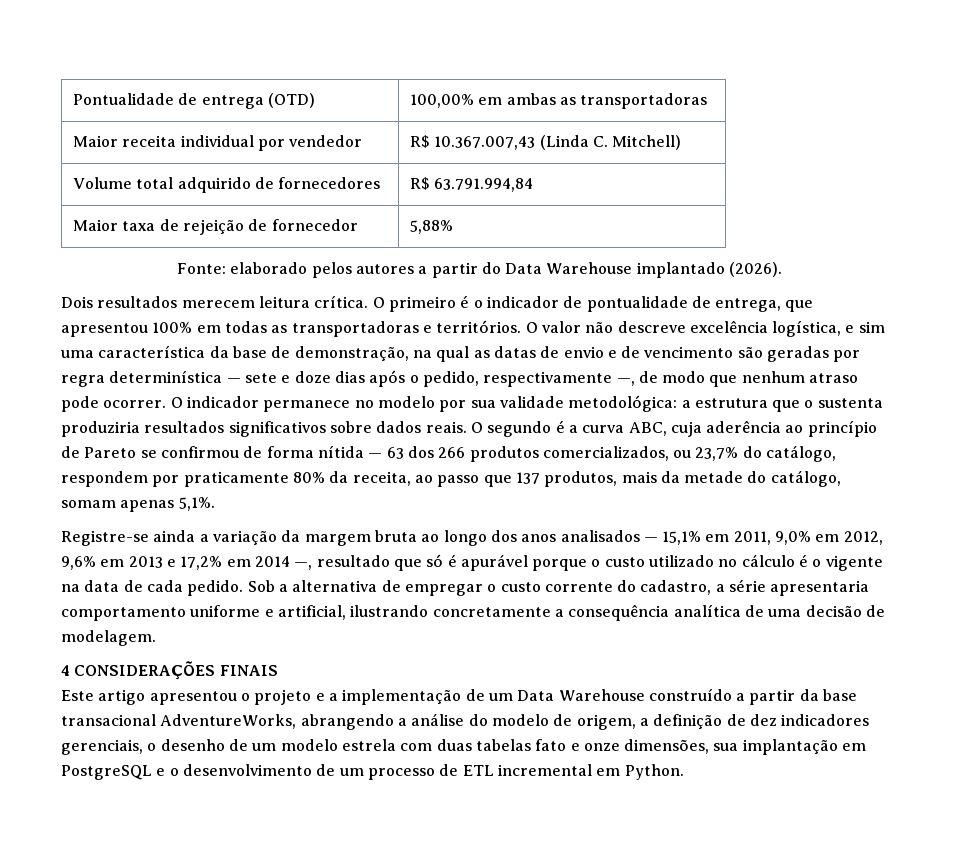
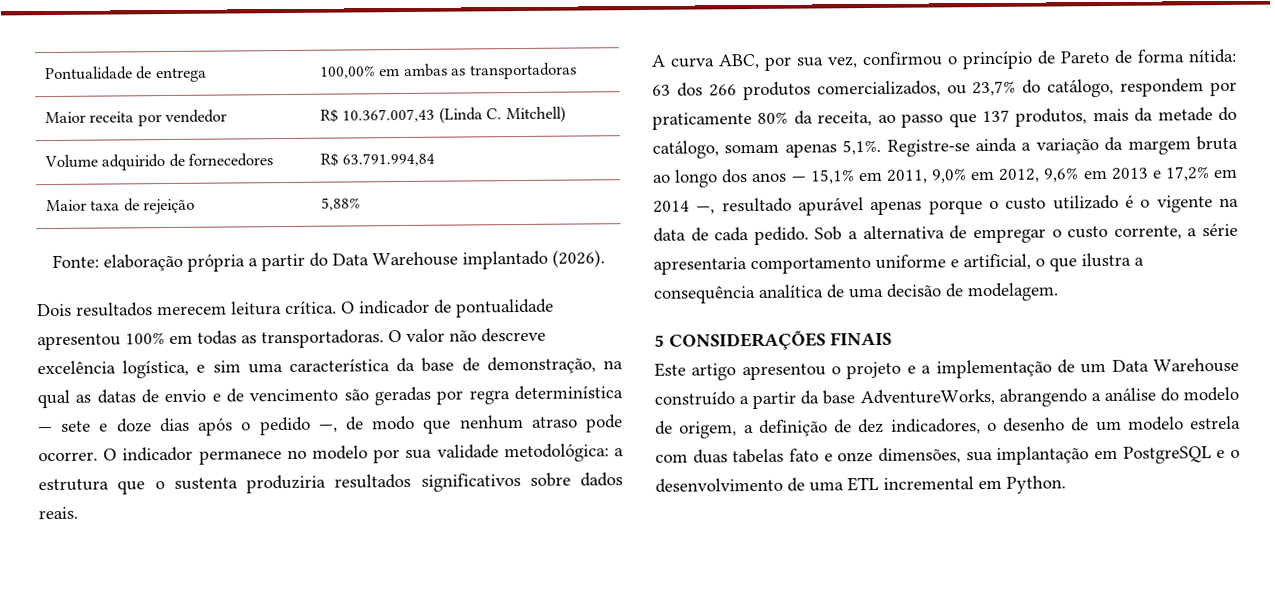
- Pontualidade de entrega (OTD) | 100,00% em ambas as transportadoras
+ Pontualidade de entrega | 100,00% em ambas as transportadoras
- Maior receita individual por vendedor | R$ 10.367.007,43 (Linda C. Mitchell)
+ Maior receita por vendedor | R$ 10.367.007,43 (Linda C. Mitchell)
- Volume total adquirido de fornecedores | R$ 63.791.994,84
+ Volume adquirido de fornecedores | R$ 63.791.994,84
- Maior taxa de rejeição de fornecedor | 5,88%
+ Maior taxa de rejeição | 5,88%
- Fonte: elaborado pelos autores a partir do Data Warehouse implantado (2026).
+ Fonte: elaboração própria a partir do Data Warehouse implantado (2026).
- O primeiro é o indicador de pontualidade de entrega, que apresentou 100% em todas as transportadoras e territórios.
+ O indicador de pontualidade apresentou 100% em todas as transportadoras.
- O valor não descreve excelência logística, e sim uma característica da base de demonstração, na qual as datas de envio e de vencimento são geradas por regra determinística — sete e doze dias após o pedido, respectivamente —, de modo que nenhum atraso pode ocorrer.
+ O valor não descreve excelência logística, e sim uma característica da base de demonstração, na qual as datas de envio e de vencimento são geradas por regra determinística — sete e doze dias após o pedido —, de modo que nenhum atraso pode ocorrer.
- a estrutura que o sustenta produziria resultados significativos sobre dados reais. O segundo é a curva ABC, cuja aderência ao princípio de Pareto se confirmou de forma nítida — 63 dos 266 produtos comercializados, ou 23,7% do catálogo, respondem por praticamente 80% da receita, ao passo que 137 produtos, mais da metade do catálogo, somam apenas 5,1%.
- Registre-se ainda a variação da margem bruta ao longo dos anos analisados — 15,1% em 2011, 9,0% em 2012, 9,6% em 2013 e 17,2% em 2014 —, resultado que só é apurável porque o custo utilizado no cálculo é o vigente na data de cada pedido.
+ a estrutura que o sustenta produziria resultados significativos sobre dados reais.
+ A curva ABC, por sua vez, confirmou o princípio de Pareto de forma nítida: 63 dos 266 produtos comercializados, ou 23,7% do catálogo, respondem por praticamente 80% da receita, ao passo que 137 produtos, mais da metade do catálogo, somam apenas 5,1%. Registre-se ainda a variação da margem bruta ao longo dos anos — 15,1% em 2011, 9,0% em 2012, 9,6% em 2013 e 17,2% em 2014 —, resultado apurável apenas porque o custo utilizado é o vigente na data de cada pedido.
- Sob a alternativa de empregar o custo corrente do cadastro, a série apresentaria comportamento uniforme e artificial, ilustrando concretamente a consequência analítica de uma decisão de modelagem.
+ Sob a alternativa de empregar o custo corrente, a série apresentaria comportamento uniforme e artificial, o que ilustra a consequência analítica de uma decisão de modelagem.
- 4 CONSIDERAÇÕES FINAIS
+ 5 CONSIDERAÇÕES FINAIS
- Este artigo apresentou o projeto e a implementação de um Data Warehouse construído a partir da base transacional AdventureWorks, abrangendo a análise do modelo de origem, a definição de dez indicadores gerenciais, o desenho de um modelo estrela com duas tabelas fato e onze dimensões, sua implantação em PostgreSQL e o desenvolvimento de um processo de ETL incremental em Python.
+ Este artigo apresentou o projeto e a implementação de um Data Warehouse construído a partir da base AdventureWorks, abrangendo a análise do modelo de origem, a definição de dez indicadores, o desenho de um modelo estrela com duas tabelas fato e onze dimensões, sua implantação em PostgreSQL e o desenvolvimento de uma ETL incremental em Python.

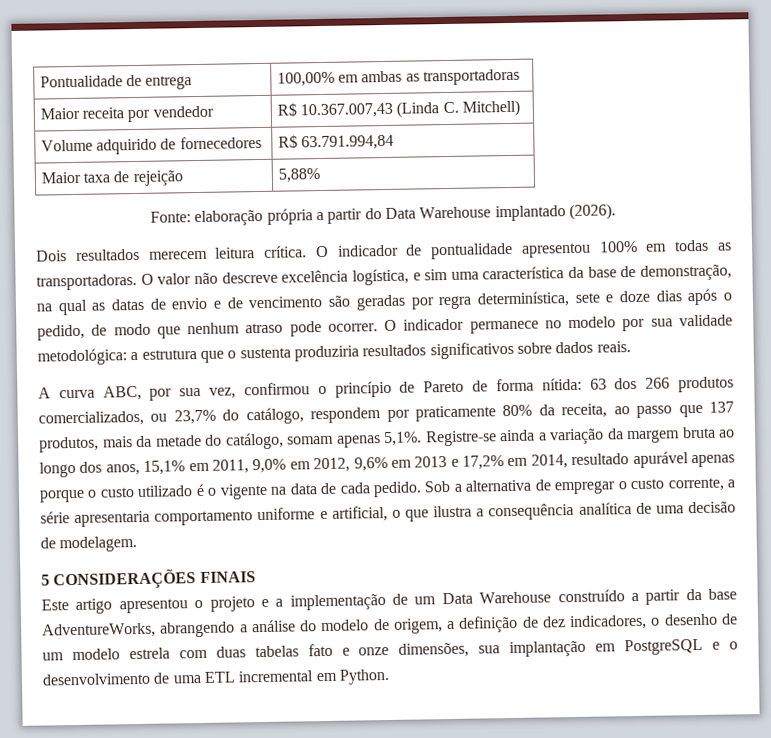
- O valor não descreve excelência logística, e sim uma característica da base de demonstração, na qual as datas de envio e de vencimento são geradas por regra determinística — sete e doze dias após o pedido —, de modo que nenhum atraso pode ocorrer.
+ O valor não descreve excelência logística, e sim uma característica da base de demonstração, na qual as datas de envio e de vencimento são geradas por regra determinística, sete e doze dias após o pedido, de modo que nenhum atraso pode ocorrer.
- Registre-se ainda a variação da margem bruta ao longo dos anos — 15,1% em 2011, 9,0% em 2012, 9,6% em 2013 e 17,2% em 2014 —, resultado apurável apenas porque o custo utilizado é o vigente na data de cada pedido.
+ Registre-se ainda a variação da margem bruta ao longo dos anos, 15,1% em 2011, 9,0% em 2012, 9,6% em 2013 e 17,2% em 2014, resultado apurável apenas porque o custo utilizado é o vigente na data de cada pedido.

